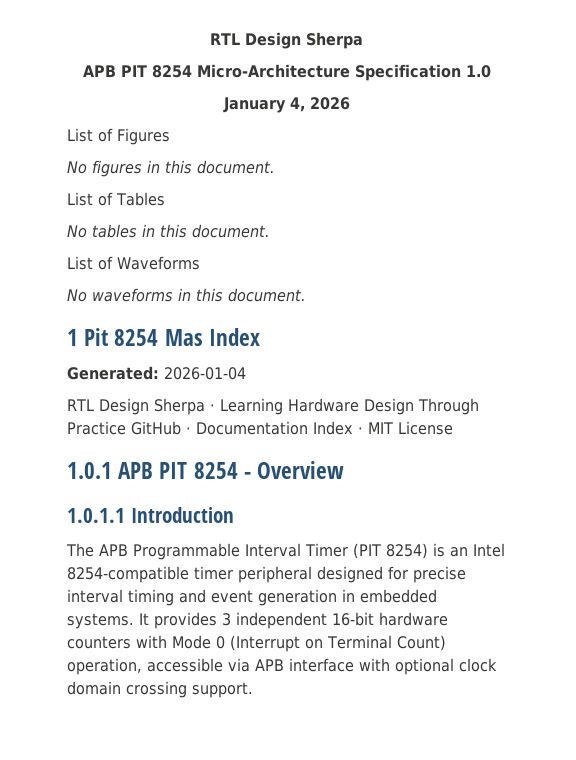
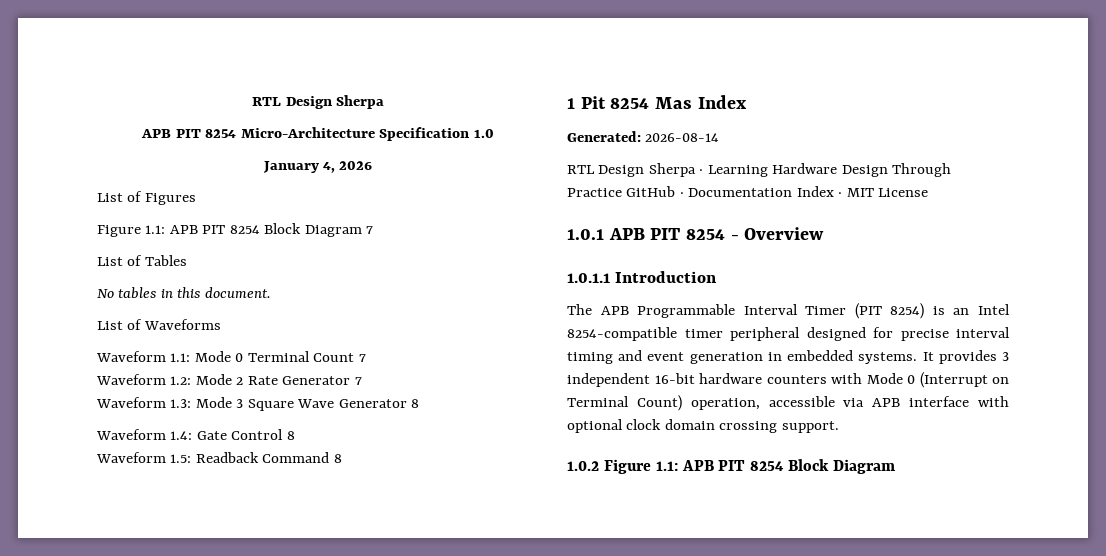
- No figures in this document.
+ Figure 1.1: APB PIT 8254 Block Diagram 7
- No waveforms in this document.
+ Waveform 1.1: Mode 0 Terminal Count 7
+ Waveform 1.2: Mode 2 Rate Generator 7
+ Waveform 1.3: Mode 3 Square Wave Generator 8
+ Waveform 1.4: Gate Control 8
+ Waveform 1.5: Readback Command 8
- Generated: 2026-01-04
+ Generated: 2026-08-14
+ 1.0.2 Figure 1.1: APB PIT 8254 Block Diagram

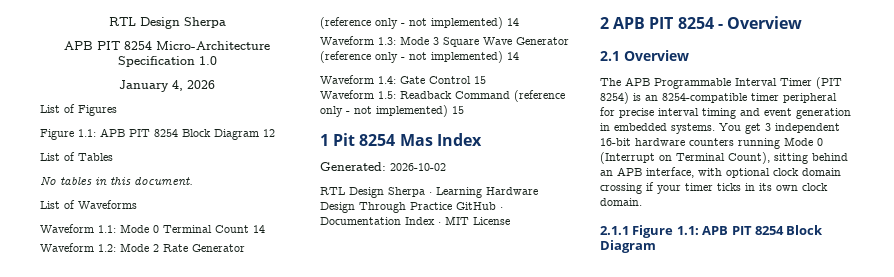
- Figure 1.1: APB PIT 8254 Block Diagram 7
+ Figure 1.1: APB PIT 8254 Block Diagram 12
- Waveform 1.1: Mode 0 Terminal Count 7
+ Waveform 1.1: Mode 0 Terminal Count 14
- Waveform 1.2: Mode 2 Rate Generator 7
+ Waveform 1.2: Mode 2 Rate Generator (reference only - not implemented) 14
- Waveform 1.3: Mode 3 Square Wave Generator 8
+ Waveform 1.3: Mode 3 Square Wave Generator (reference only - not implemented) 14
- Waveform 1.4: Gate Control 8
+ Waveform 1.4: Gate Control 15
- Waveform 1.5: Readback Command 8
+ Waveform 1.5: Readback Command (reference only - not implemented) 15
- Generated: 2026-08-14
+ Generated: 2026-10-02
- 1.0.1 APB PIT 8254 - Overview
+ 2 APB PIT 8254 - Overview
- 1.0.1.1 Introduction
+ 2.1 Overview
- The APB Programmable Interval Timer (PIT 8254) is an Intel 8254-compatible timer peripheral designed for precise interval timing and event generation in embedded systems.
+ The APB Programmable Interval Timer (PIT 8254) is an 8254-compatible timer peripheral for precise interval timing and event generation in embedded systems.
- It provides 3 independent 16-bit hardware counters with Mode 0 (Interrupt on Terminal Count) operation, accessible via APB interface with optional clock domain crossing support.
- 1.0.2 Figure 1.1: APB PIT 8254 Block Diagram
+ You get 3 independent 16-bit hardware counters running Mode 0 (Interrupt on Terminal Count), sitting behind an APB interface, with optional clock domain crossing if your timer ticks in its own clock domain.
+ 2.1.1 Figure 1.1: APB PIT 8254 Block Diagram

